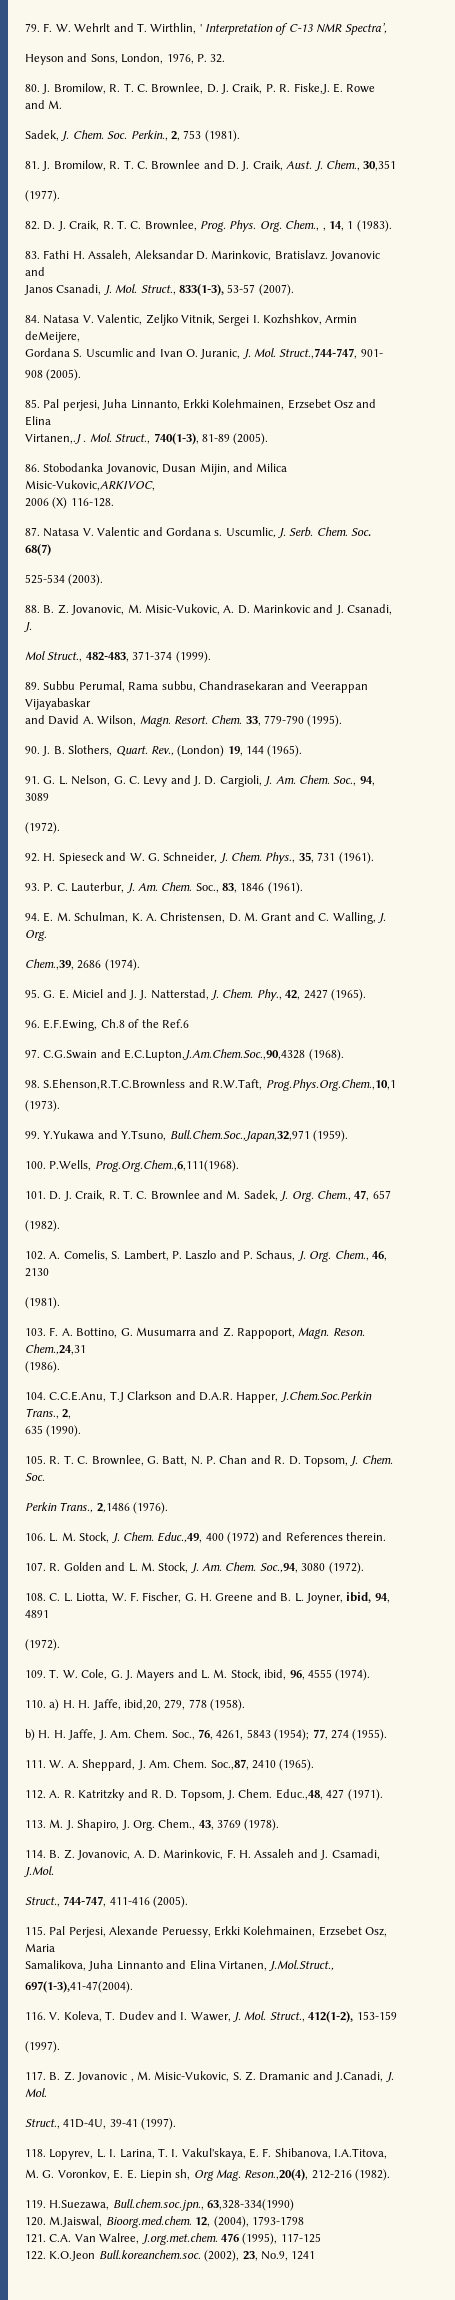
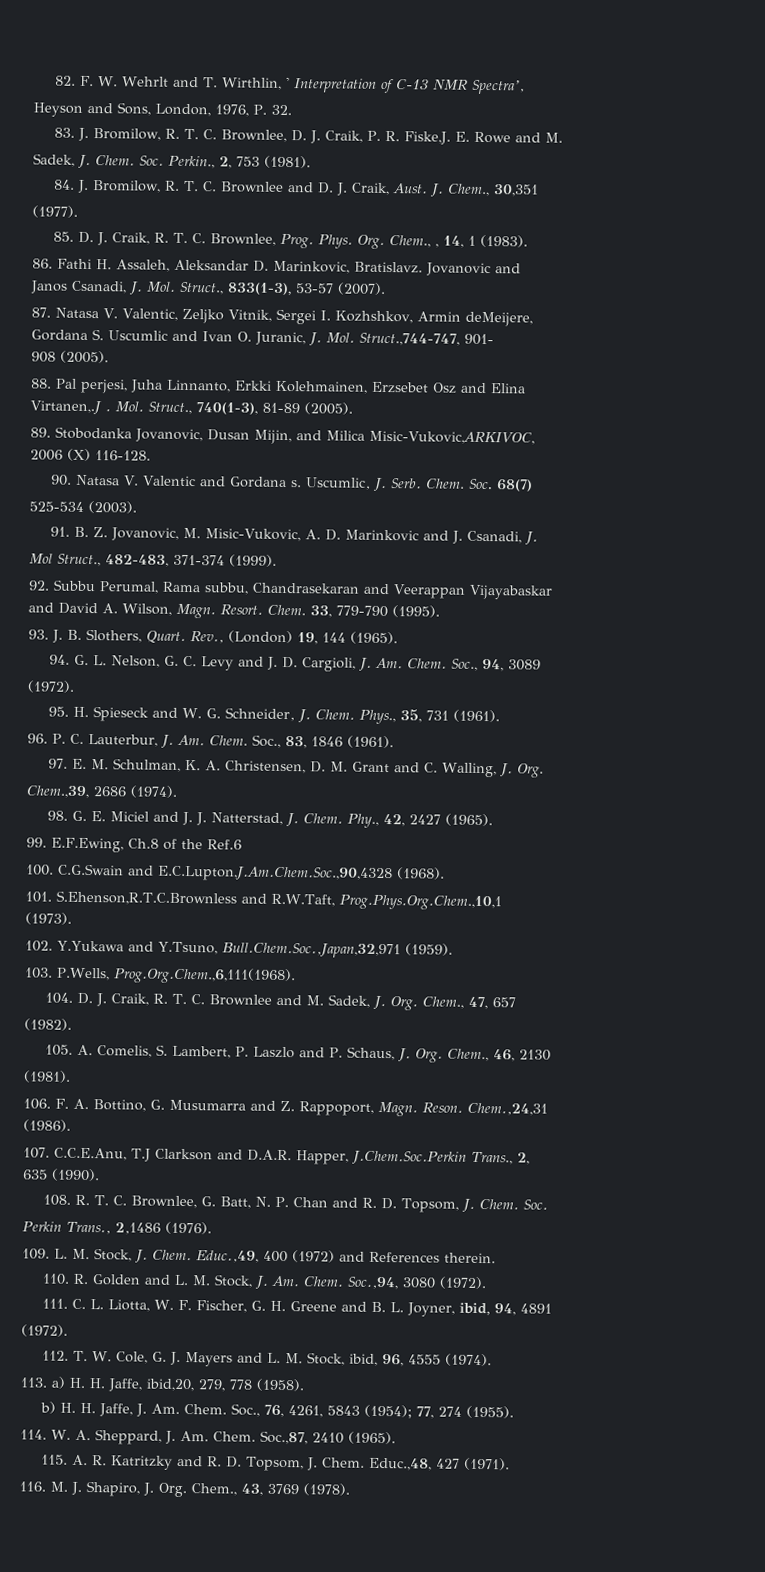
- 79. F. W. Wehrlt and T. Wirthlin, ' Interpretation of C-13 NMR Spectra’,
+ 82. F. W. Wehrlt and T. Wirthlin, ' Interpretation of C-13 NMR Spectra’,
- 80. J. Bromilow, R. T. C. Brownlee, D. J. Craik, P. R. Fiske,J.
+ 83. J. Bromilow, R. T. C. Brownlee, D. J. Craik, P. R. Fiske,J.
- 81. J. Bromilow, R. T. C. Brownlee and D. J. Craik, Aust.
+ 84. J. Bromilow, R. T. C. Brownlee and D. J. Craik, Aust.
- 82. D. J. Craik, R. T. C. Brownlee, Prog.
+ 85. D. J. Craik, R. T. C. Brownlee, Prog.
- 83. Fathi H. Assaleh, Aleksandar D. Marinkovic, Bratislavz.
+ 86. Fathi H. Assaleh, Aleksandar D. Marinkovic, Bratislavz.
- 84. Natasa V. Valentic, Zeljko Vitnik, Sergei I. Kozhshkov, Armin deMeijere,
+ 87. Natasa V. Valentic, Zeljko Vitnik, Sergei I. Kozhshkov, Armin deMeijere,
- 85. Pal perjesi, Juha Linnanto, Erkki Kolehmainen, Erzsebet Osz and Elina
+ 88. Pal perjesi, Juha Linnanto, Erkki Kolehmainen, Erzsebet Osz and Elina
- 86. Stobodanka Jovanovic, Dusan Mijin, and Milica Misic-Vukovic,ARKIVOC,
+ 89. Stobodanka Jovanovic, Dusan Mijin, and Milica Misic-Vukovic,ARKIVOC,
- 87. Natasa V. Valentic and Gordana s.
+ 90. Natasa V. Valentic and Gordana s.
- 88. B. Z. Jovanovic, M. Misic-Vukovic, A. D. Marinkovic and J. Csanadi, J.
+ 91. B. Z. Jovanovic, M. Misic-Vukovic, A. D. Marinkovic and J. Csanadi, J.
- 89. Subbu Perumal, Rama subbu, Chandrasekaran and Veerappan Vijayabaskar
+ 92. Subbu Perumal, Rama subbu, Chandrasekaran and Veerappan Vijayabaskar
- 90. J. B. Slothers, Quart.
+ 93. J. B. Slothers, Quart.
- 91. G. L. Nelson, G. C. Levy and J. D. Cargioli, J. Am. Chem.
+ 94. G. L. Nelson, G. C. Levy and J. D. Cargioli, J. Am. Chem.
- 92. H. Spieseck and W. G. Schneider, J. Chem.
+ 95. H. Spieseck and W. G. Schneider, J. Chem.
- 93. P. C. Lauterbur, J. Am. Chem.
+ 96. P. C. Lauterbur, J. Am. Chem.
- 94. E. M. Schulman, K. A. Christensen, D. M. Grant and C. Walling, J. Org.
+ 97. E. M. Schulman, K. A. Christensen, D. M. Grant and C. Walling, J. Org.
- 95. G. E. Miciel and J. J. Natterstad, J. Chem.
+ 98. G. E. Miciel and J. J. Natterstad, J. Chem.
- 96. E.F.Ewing, Ch.8 of the Ref.6
+ 99. E.F.Ewing, Ch.8 of the Ref.6
- 97. C.G.Swain and E.C.Lupton,J.Am.Chem.Soc.,90,4328 (1968).
+ 100. C.G.Swain and E.C.Lupton,J.Am.Chem.Soc.,90,4328 (1968).
- 98. S.Ehenson,R.T.C.Brownless and R.W.Taft, Prog.Phys.Org.Chem.,10,1
+ 101. S.Ehenson,R.T.C.Brownless and R.W.Taft, Prog.Phys.Org.Chem.,10,1
- 99. Y.Yukawa and Y.Tsuno, Bull.Chem.Soc.,Japan,32,971 (1959).
+ 102. Y.Yukawa and Y.Tsuno, Bull.Chem.Soc.,Japan,32,971 (1959).
- 100. P.Wells, Prog.Org.Chem.,6,111(1968).
+ 103. P.Wells, Prog.Org.Chem.,6,111(1968).
- 101. D. J. Craik, R. T. C. Brownlee and M. Sadek, J. Org. Chem., 47, 657
+ 104. D. J. Craik, R. T. C. Brownlee and M. Sadek, J. Org. Chem., 47, 657
- 102. A. Comelis, S. Lambert, P. Laszlo and P. Schaus, J. Org. Chem., 46, 2130
+ 105. A. Comelis, S. Lambert, P. Laszlo and P. Schaus, J. Org. Chem., 46, 2130
- 103. F. A. Bottino, G. Musumarra and Z. Rappoport, Magn.
+ 106. F. A. Bottino, G. Musumarra and Z. Rappoport, Magn.
- 104. C.C.E.Anu, T.J Clarkson and D.A.R. Happer, J.Chem.Soc.Perkin Trans., 2,
+ 107. C.C.E.Anu, T.J Clarkson and D.A.R. Happer, J.Chem.Soc.Perkin Trans., 2,
- 105. R. T. C. Brownlee, G. Batt, N. P. Chan and R. D. Topsom, J. Chem.
+ 108. R. T. C. Brownlee, G. Batt, N. P. Chan and R. D. Topsom, J. Chem.
- 106. L. M. Stock, J. Chem.
+ 109. L. M. Stock, J. Chem.
- 107. R. Golden and L. M. Stock, J. Am. Chem.
+ 110. R. Golden and L. M. Stock, J. Am. Chem.
- 108. C. L. Liotta, W. F. Fischer, G. H. Greene and B. L. Joyner, ibid, 94, 4891
+ 111. C. L. Liotta, W. F. Fischer, G. H. Greene and B. L. Joyner, ibid, 94, 4891
- 109. T. W. Cole, G. J. Mayers and L. M. Stock, ibid, 96, 4555 (1974).
+ 112. T. W. Cole, G. J. Mayers and L. M. Stock, ibid, 96, 4555 (1974).
- 110. a) Η. H. Jaffe, ibid,20, 279, 778 (1958).
+ 113. a) Η. H. Jaffe, ibid,20, 279, 778 (1958).
- 111. W. A. Sheppard, J. Am. Chem.
+ 114. W. A. Sheppard, J. Am. Chem.
- 112. A. R. Katritzky and R. D. Topsom, J. Chem.
+ 115. A. R. Katritzky and R. D. Topsom, J. Chem.
- 113. M. J. Shapiro, J. Org. Chem., 43, 3769 (1978).
+ 116. M. J. Shapiro, J. Org. Chem., 43, 3769 (1978).
- 114. B. Z. Jovanovic, A. D. Marinkovic, F. H. Assaleh and J. Csamadi, J.Mol.
- Struct., 744-747, 411-416 (2005).
- 115. Pal Perjesi, Alexande Peruessy, Erkki Kolehmainen, Erzsebet Osz, Maria
- Samalikova, Juha Linnanto and Elina Virtanen, J.Mol.Struct.,
- 697(1-3),41-47(2004).
- 116. V. Koleva, T. Dudev and I. Wawer, J. Mol. Struct., 412(1-2), 153-159
- (1997).
- 117. B. Z. Jovanovic , M. Misic-Vukovic, S. Z. Dramanic and J.Canadi, J. Mol.
- Struct., 41D-4U, 39-41 (1997).
- 118. Lopyrev, L. I. Larina, T. I. Vakul'skaya, E. F. Shibanova, I.A.Titova,
- M. G. Voronkov, E. E. Liepin sh, Org Mag. Reson.,20(4), 212-216 (1982).
- 119. H.Suezawa, Bull.chem.soc.jpn., 63,328-334(1990)
- 120. M.Jaiswal, Bioorg.med.chem. 12, (2004), 1793-1798
- 121. C.A. Van Walree, J.org.met.chem. 476 (1995), 117-125
- 122. K.O.Jeon Bull.koreanchem.soc. (2002), 23, No.9, 1241

